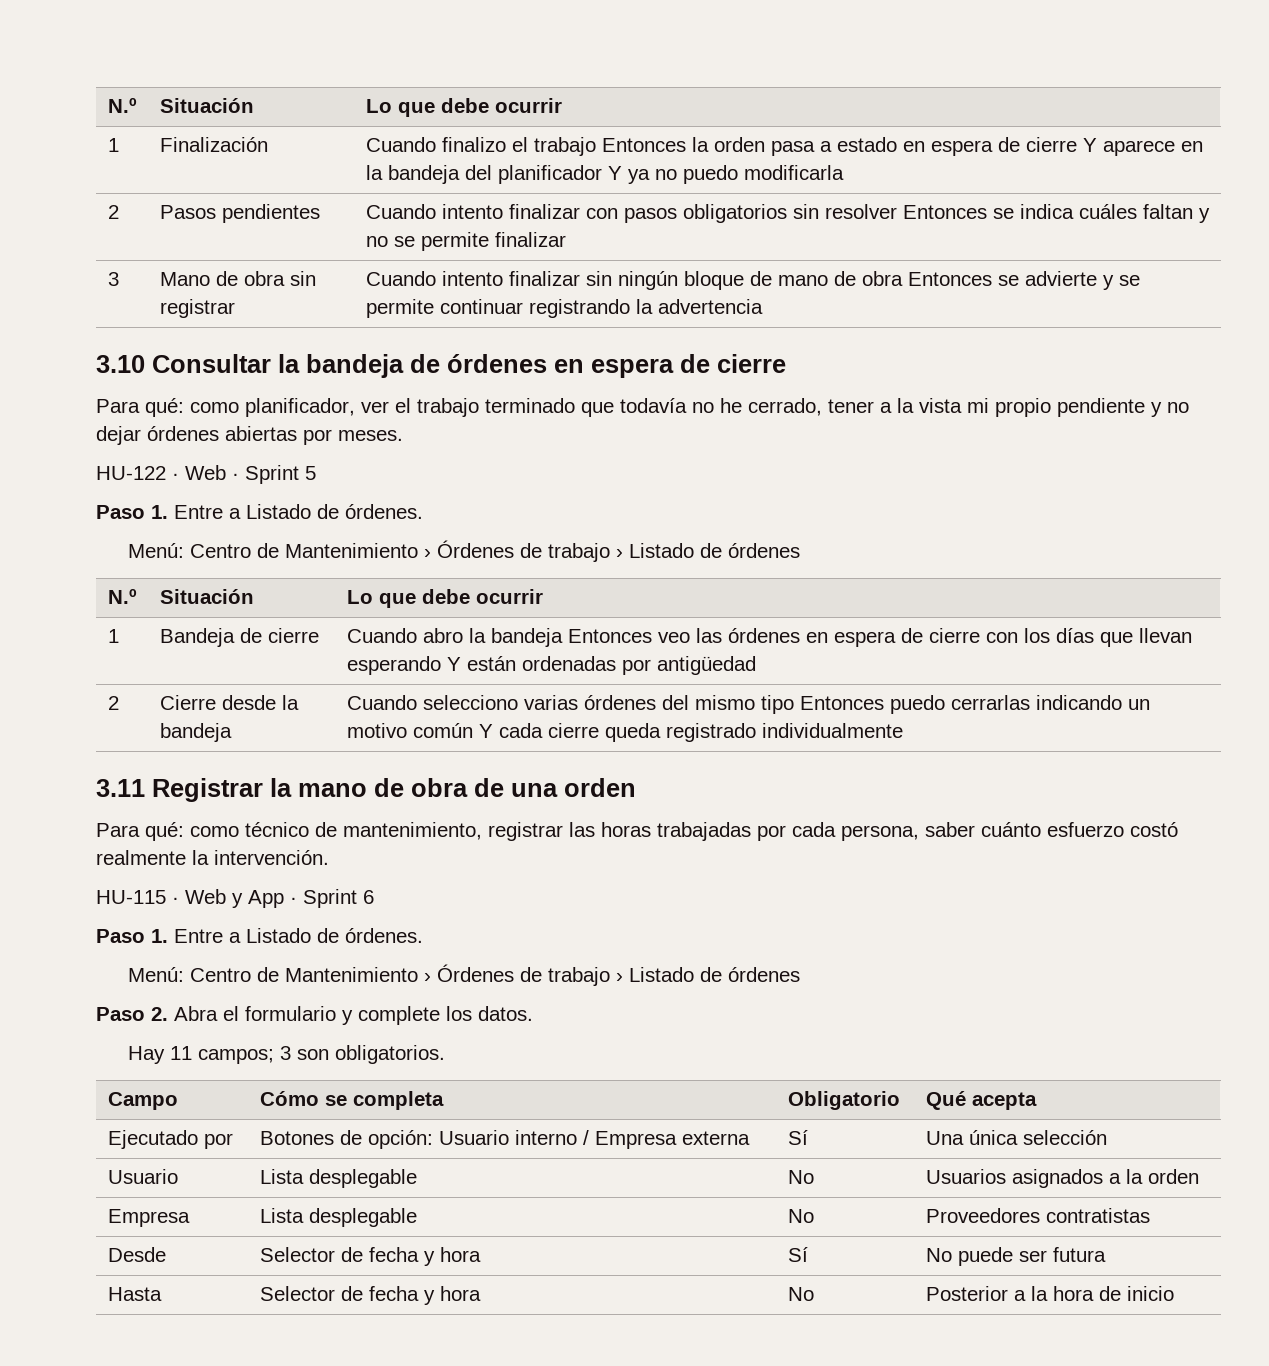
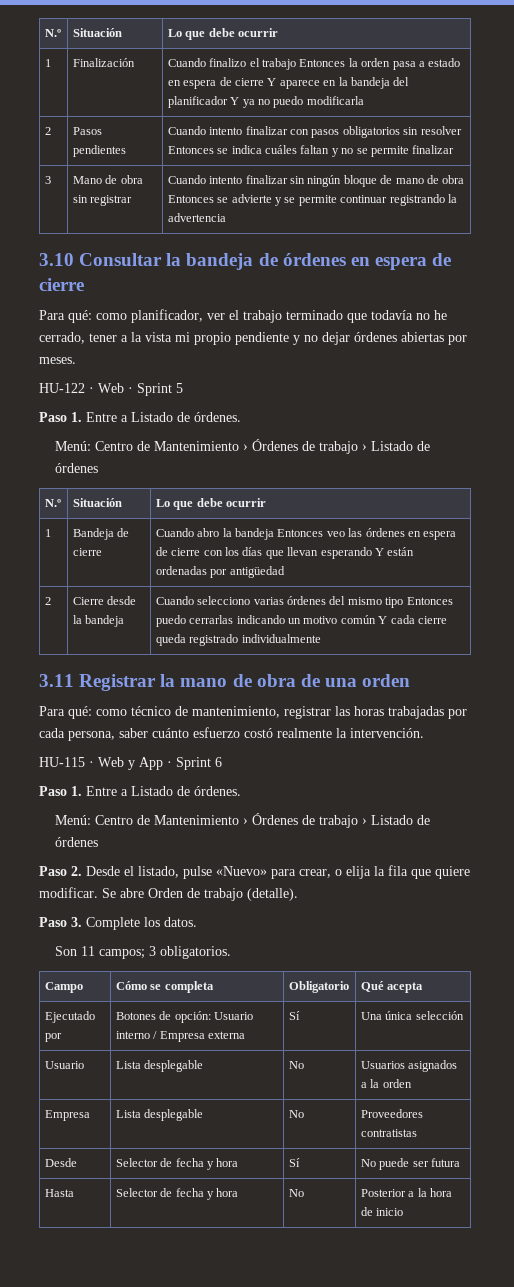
- Paso 2. Abra el formulario y complete los datos.
+ Paso 2. Desde el listado, pulse «Nuevo» para crear, o elija la fila que quiere modificar. Se abre Orden de trabajo (detalle).
+ Paso 3. Complete los datos.
- Hay 11 campos; 3 son obligatorios.
+ Son 11 campos; 3 obligatorios.

